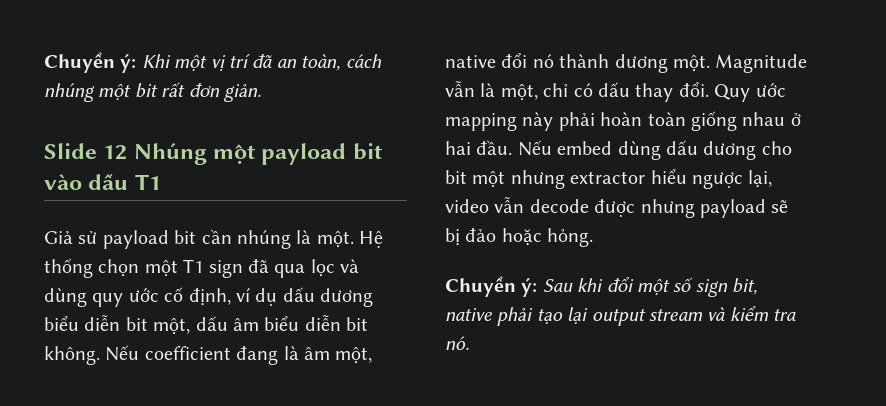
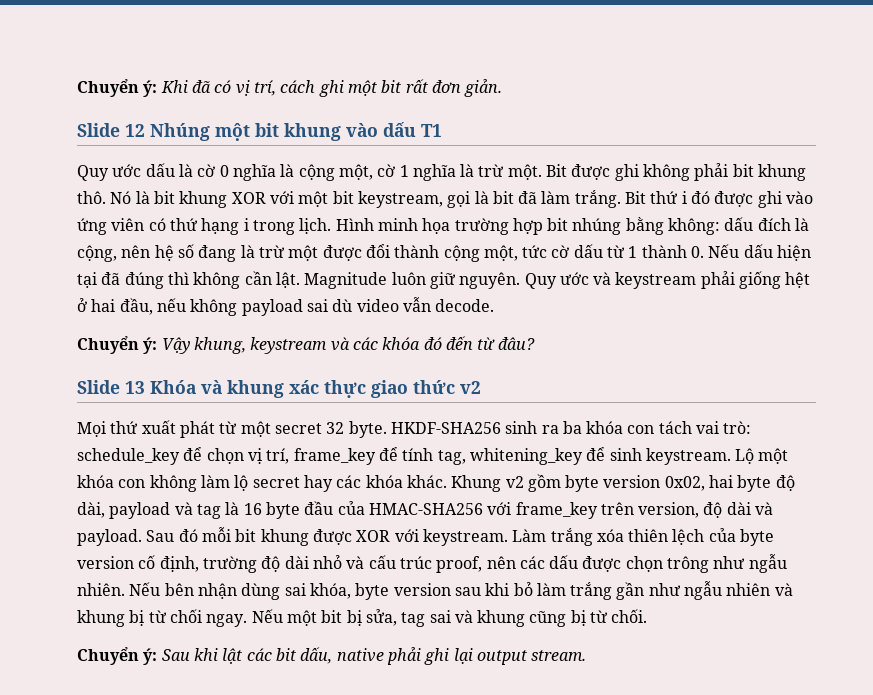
- Chuyển ý: Khi một vị trí đã an toàn, cách nhúng một bit rất đơn giản.
+ Chuyển ý: Khi đã có vị trí, cách ghi một bit rất đơn giản.
- Slide 12 Nhúng một payload bit vào dấu T1
+ Slide 12 Nhúng một bit khung vào dấu T1
- Giả sử payload bit cần nhúng là một. Hệ thống chọn một T1 sign đã qua lọc và dùng quy ước cố định, ví dụ dấu dương biểu diễn bit một, dấu âm biểu diễn bit không. Nếu coefficient đang là âm một, native đổi nó thành dương một. Magnitude vẫn là một, chỉ có dấu thay đổi. Quy ước mapping này phải hoàn toàn giống nhau ở hai đầu. Nếu embed dùng dấu dương cho bit một nhưng extractor hiểu ngược lại, video vẫn decode được nhưng payload sẽ bị đảo hoặc hỏng.
+ Quy ước dấu là cờ 0 nghĩa là cộng một, cờ 1 nghĩa là trừ một. Bit được ghi không phải bit khung thô. Nó là bit khung XOR với một bit keystream, gọi là bit đã làm trắng. Bit thứ i đó được ghi vào ứng viên có thứ hạng i trong lịch. Hình minh họa trường hợp bit nhúng bằng không: dấu đích là cộng, nên hệ số đang là trừ một được đổi thành cộng một, tức cờ dấu từ 1 thành 0. Nếu dấu hiện tại đã đúng thì không cần lật. Magnitude luôn giữ nguyên. Quy ước và keystream phải giống hệt ở hai đầu, nếu không payload sai dù video vẫn decode.
+ Chuyển ý: Vậy khung, keystream và các khóa đó đến từ đâu?
+ Slide 13 Khóa và khung xác thực giao thức v2
+ Mọi thứ xuất phát từ một secret 32 byte. HKDF-SHA256 sinh ra ba khóa con tách vai trò: schedule_key để chọn vị trí, frame_key để tính tag, whitening_key để sinh keystream. Lộ một khóa con không làm lộ secret hay các khóa khác. Khung v2 gồm byte version 0x02, hai byte độ dài, payload và tag là 16 byte đầu của HMAC-SHA256 với frame_key trên version, độ dài và payload. Sau đó mỗi bit khung được XOR với keystream. Làm trắng xóa thiên lệch của byte version cố định, trường độ dài nhỏ và cấu trúc proof, nên các dấu được chọn trông như ngẫu nhiên. Nếu bên nhận dùng sai khóa, byte version sau khi bỏ làm trắng gần như ngẫu nhiên và khung bị từ chối ngay. Nếu một bit bị sửa, tag sai và khung cũng bị từ chối.
- Chuyển ý: Sau khi đổi một số sign bit, native phải tạo lại output stream và kiểm tra nó.
+ Chuyển ý: Sau khi lật các bit dấu, native phải ghi lại output stream.

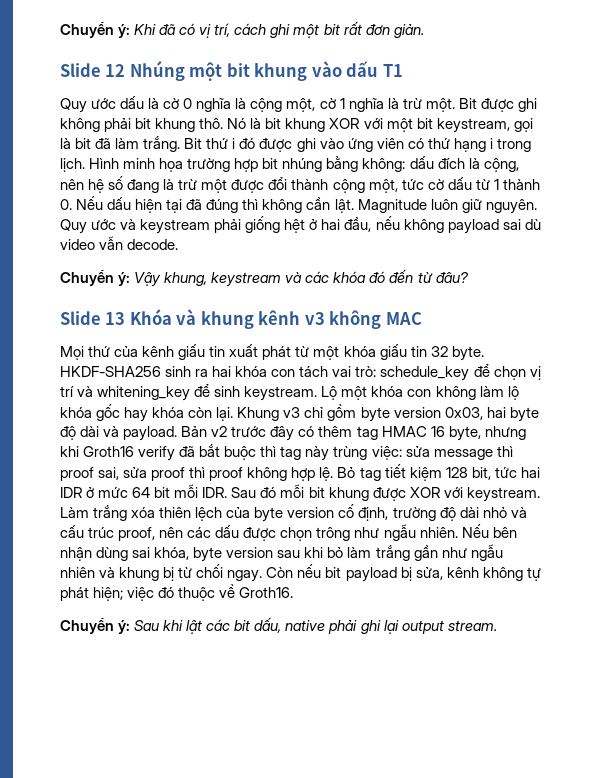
- Slide 13 Khóa và khung xác thực giao thức v2
- Mọi thứ xuất phát từ một secret 32 byte.
+ Slide 13 Khóa và khung kênh v3 không MAC
+ Mọi thứ của kênh giấu tin xuất phát từ một khóa giấu tin 32 byte.
- HKDF-SHA256 sinh ra ba khóa con tách vai trò: schedule_key để chọn vị trí, frame_key để tính tag, whitening_key để sinh keystream.
+ HKDF-SHA256 sinh ra hai khóa con tách vai trò: schedule_key để chọn vị trí và whitening_key để sinh keystream.
- Lộ một khóa con không làm lộ secret hay các khóa khác. Khung v2 gồm byte version 0x02, hai byte độ dài, payload và tag là 16 byte đầu của HMAC-SHA256 với frame_key trên version, độ dài và payload. Sau đó mỗi bit khung được XOR với keystream.
+ Lộ một khóa con không làm lộ khóa gốc hay khóa còn lại. Khung v3 chỉ gồm byte version 0x03, hai byte độ dài và payload. Bản v2 trước đây có thêm tag HMAC 16 byte, nhưng khi Groth16 verify đã bắt buộc thì tag này trùng việc: sửa message thì proof sai, sửa proof thì proof không hợp lệ. Bỏ tag tiết kiệm 128 bit, tức hai IDR ở mức 64 bit mỗi IDR. Sau đó mỗi bit khung được XOR với keystream.
- Nếu một bit bị sửa, tag sai và khung cũng bị từ chối.
+ Còn nếu bit payload bị sửa, kênh không tự phát hiện; việc đó thuộc về Groth16.

